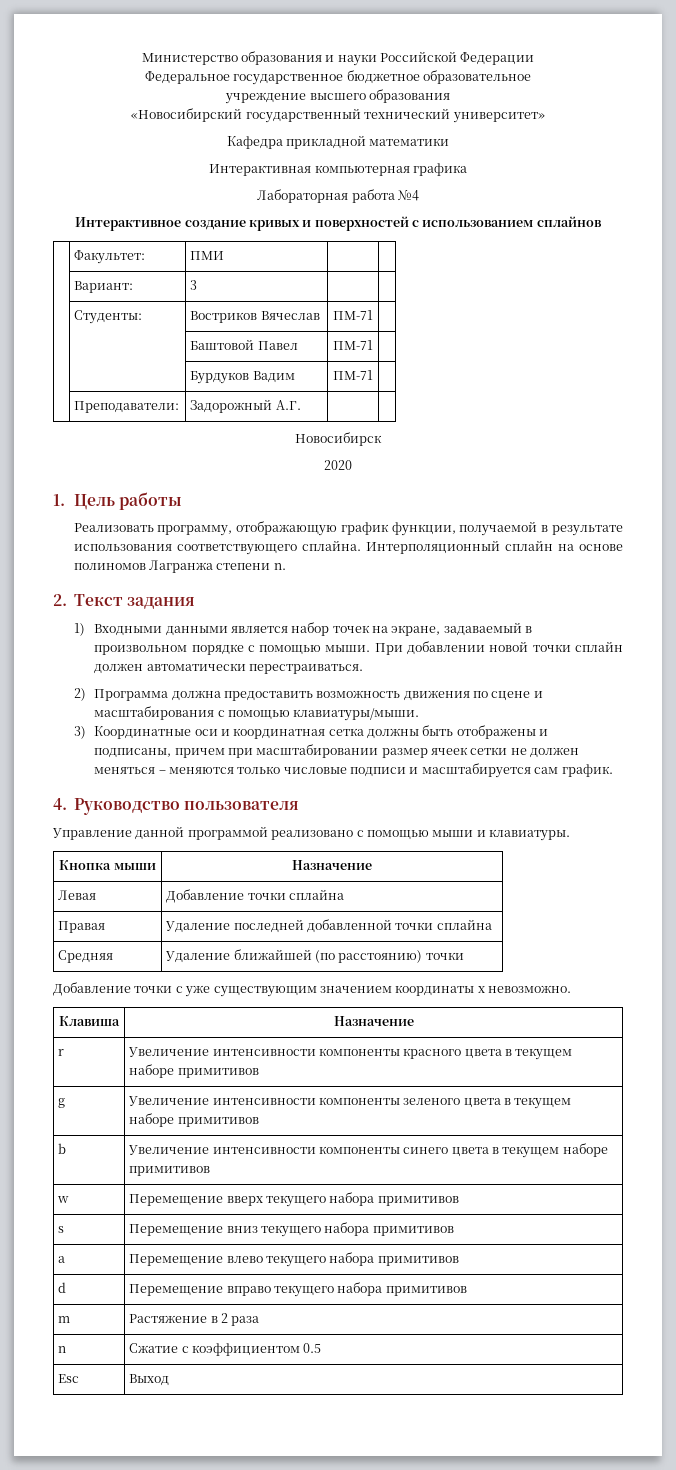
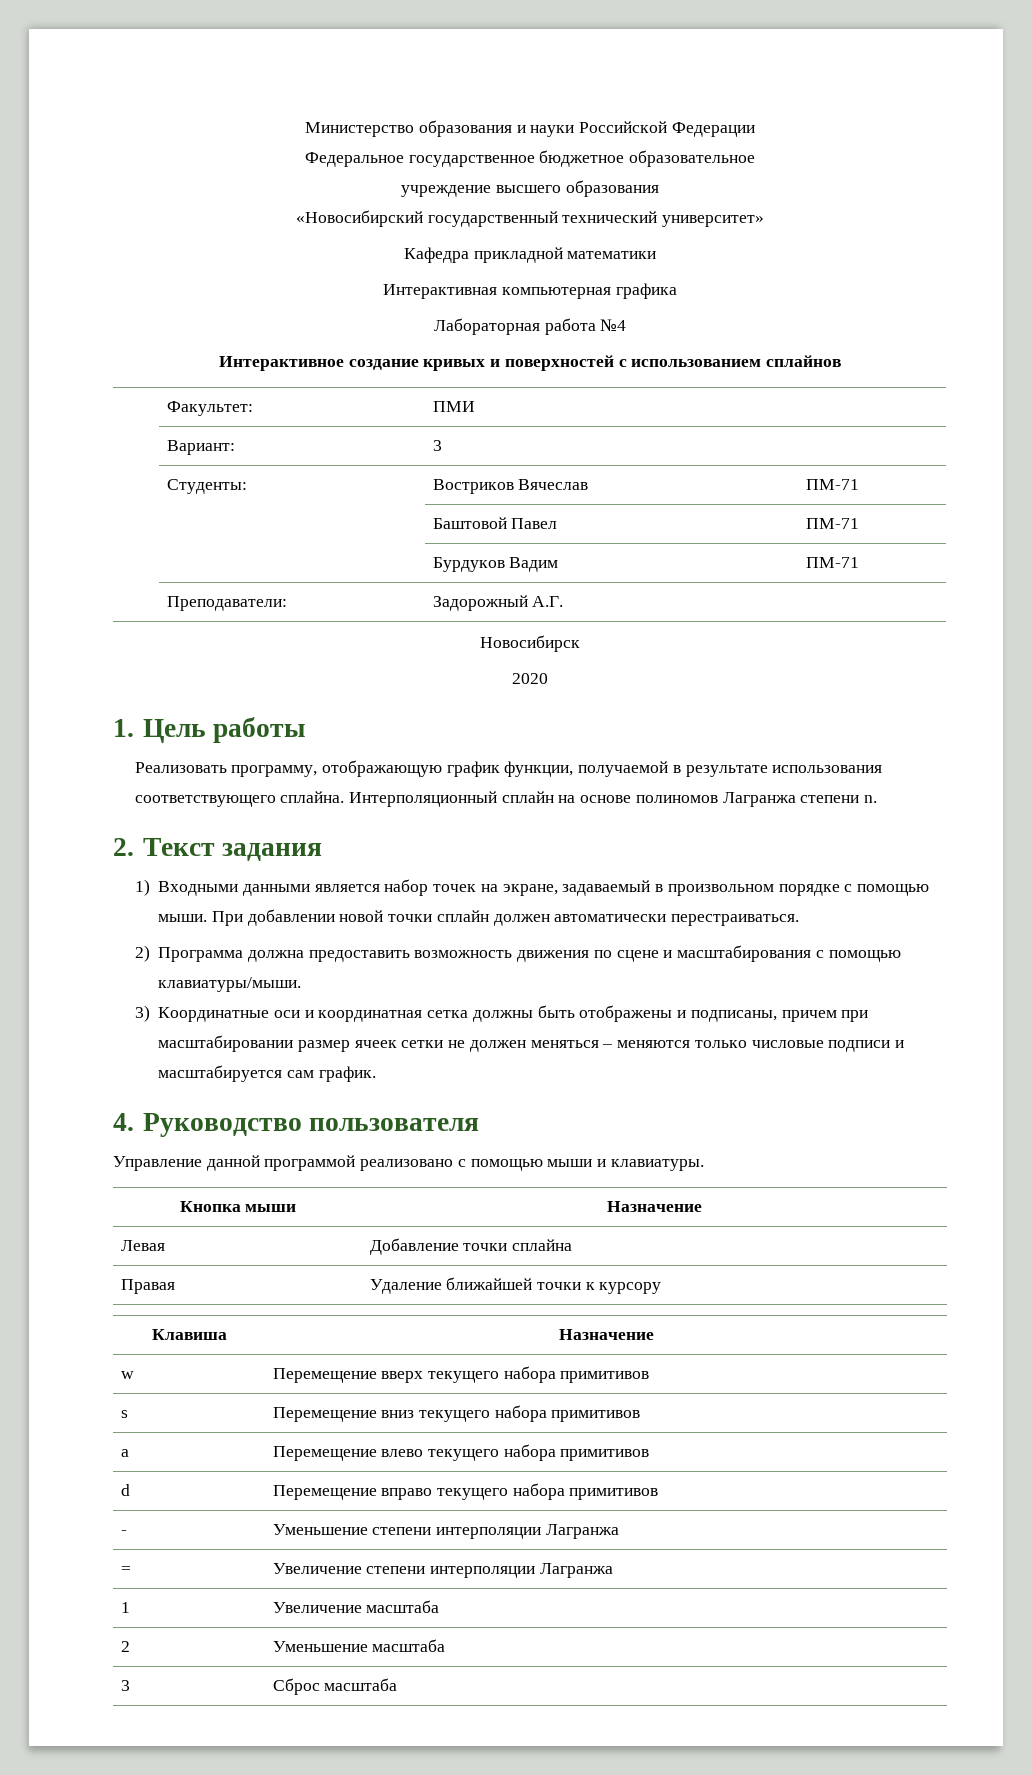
- Правая | Удаление последней добавленной точки сплайна
- Средняя | Удаление ближайшей (по расстоянию) точки
- Добавление точки с уже существующим значением координаты х невозможно.
+ Правая | Удаление ближайшей точки к курсору
  Клавиша | Назначение
- r | Увеличение интенсивности компоненты красного цвета в текущем наборе примитивов
- g | Увеличение интенсивности компоненты зеленого цвета в текущем наборе примитивов
- b | Увеличение интенсивности компоненты синего цвета в текущем наборе примитивов
- m | Растяжение в 2 раза
- n | Сжатие с коэффициентом 0.5
- Esc | Выход
+ - | Уменьшение степени интерполяции Лагранжа
+ = | Увеличение степени интерполяции Лагранжа
+ 1 | Увеличение масштаба
+ 2 | Уменьшение масштаба
+ 3 | Сброс масштаба

